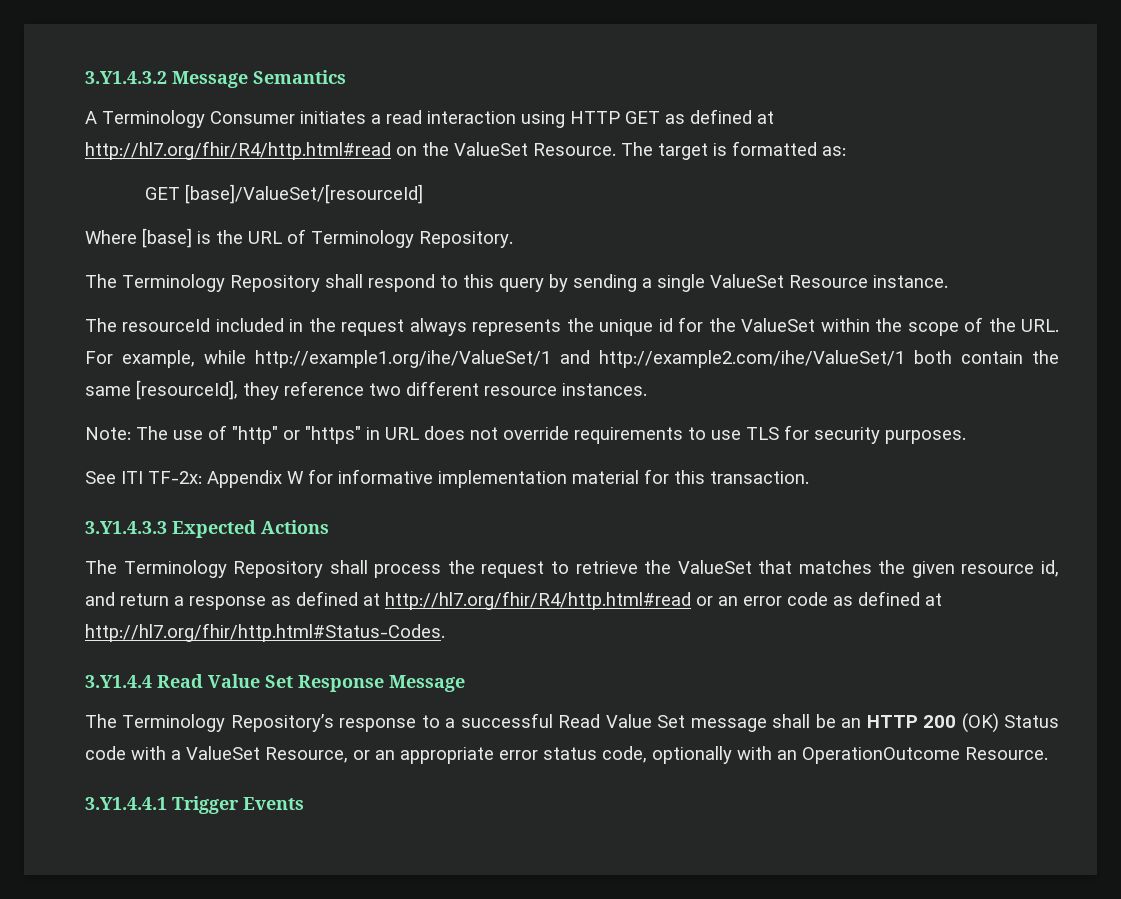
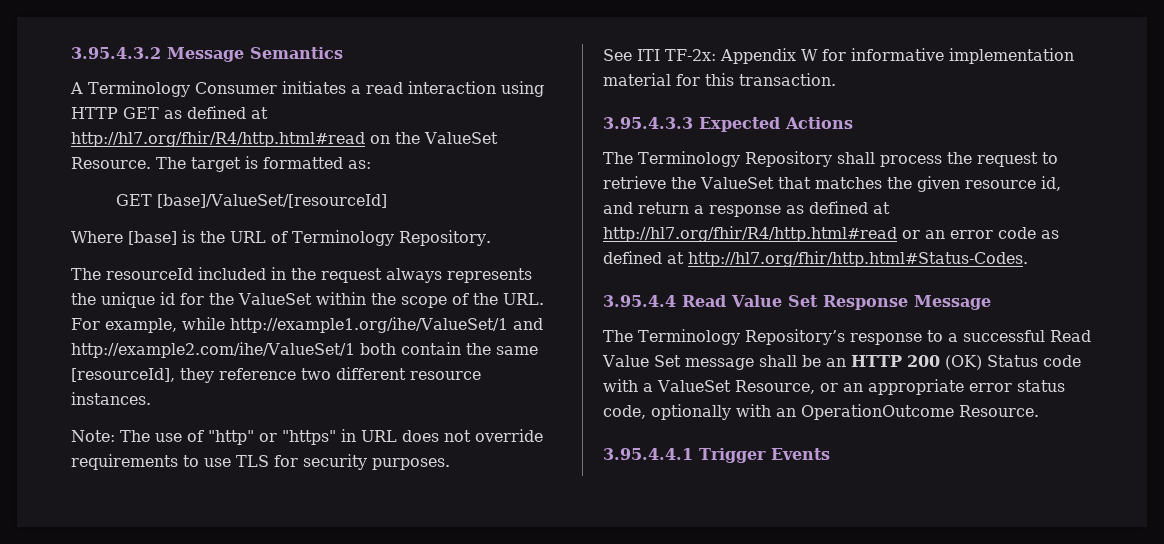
- 3.Y1.4.3.2 Message Semantics
+ 3.95.4.3.2 Message Semantics
- The Terminology Repository shall respond to this query by sending a single ValueSet Resource instance.
- 3.Y1.4.3.3 Expected Actions
+ 3.95.4.3.3 Expected Actions
- 3.Y1.4.4 Read Value Set Response Message
+ 3.95.4.4 Read Value Set Response Message
- 3.Y1.4.4.1 Trigger Events
+ 3.95.4.4.1 Trigger Events

